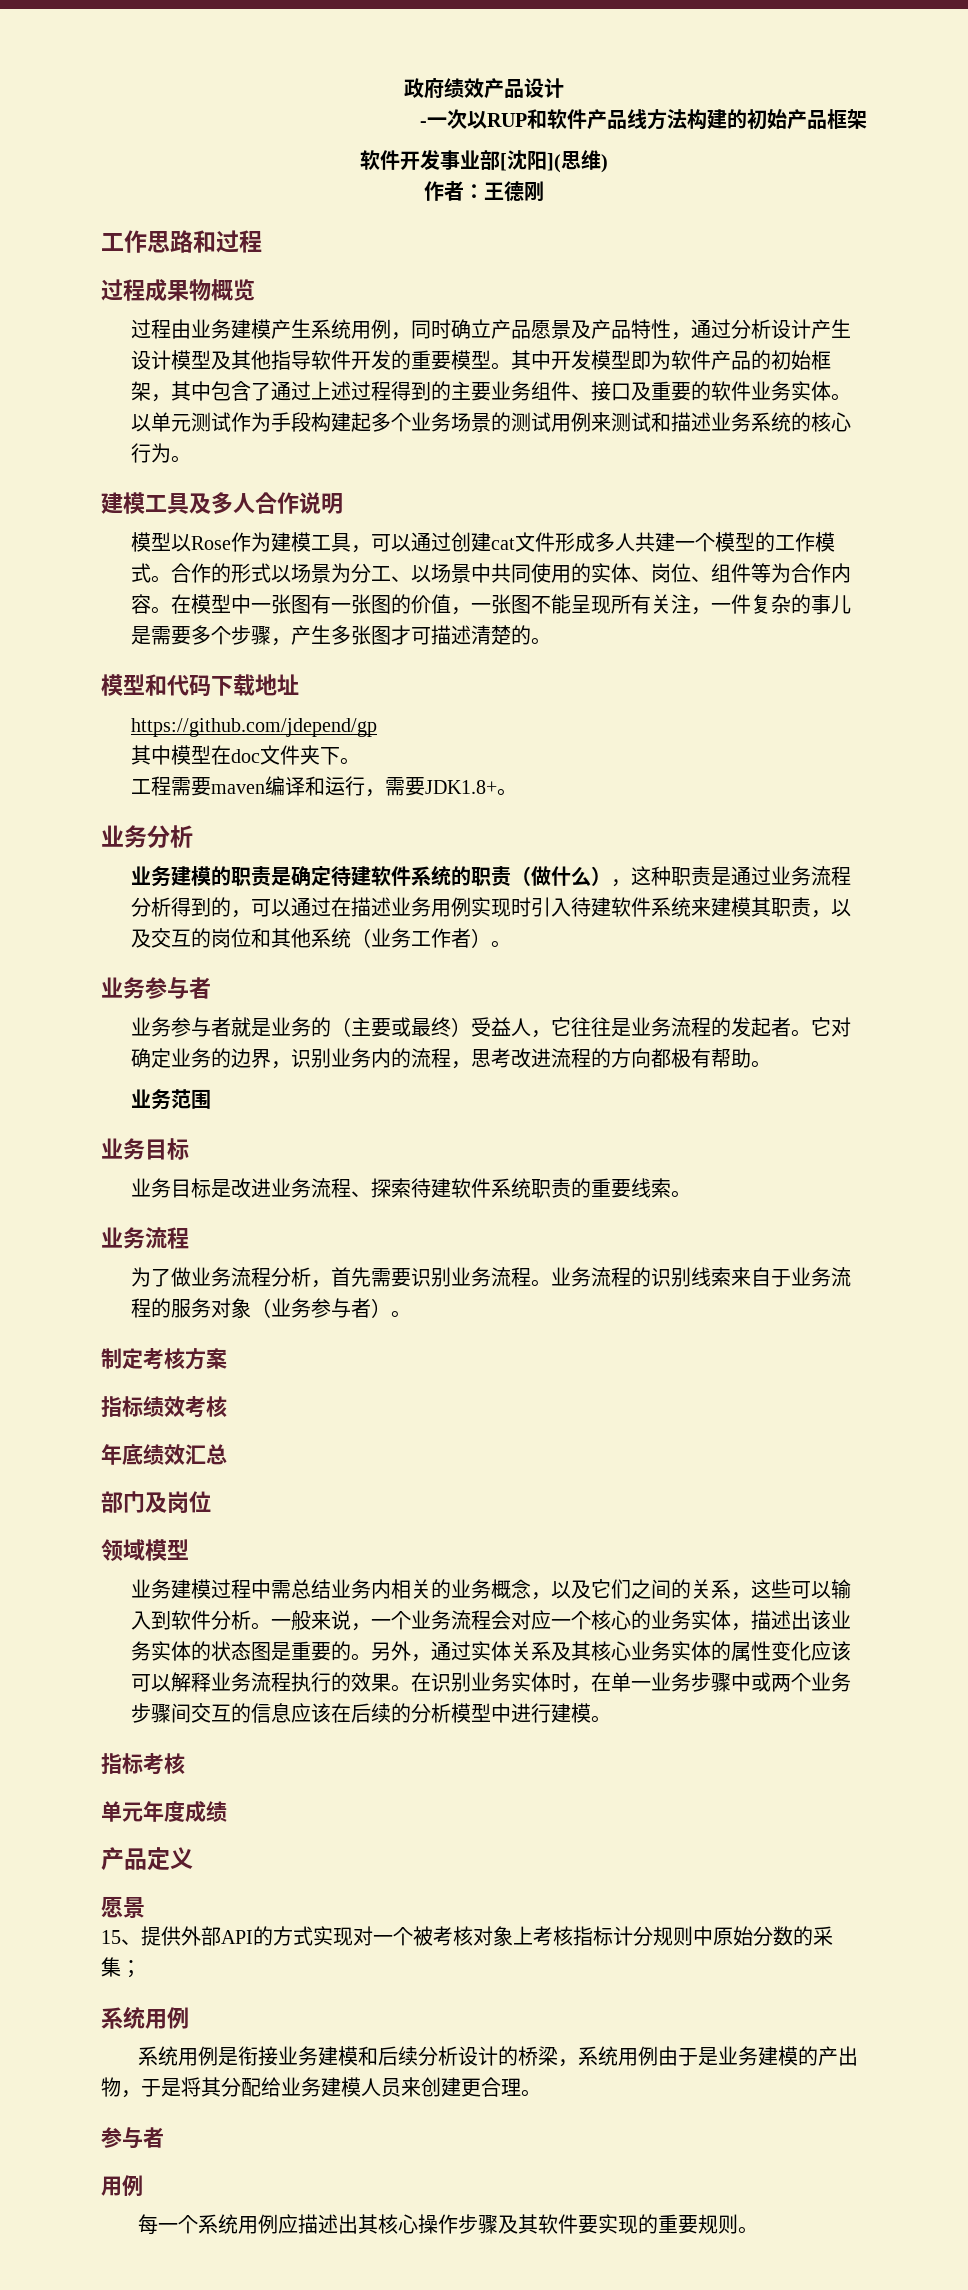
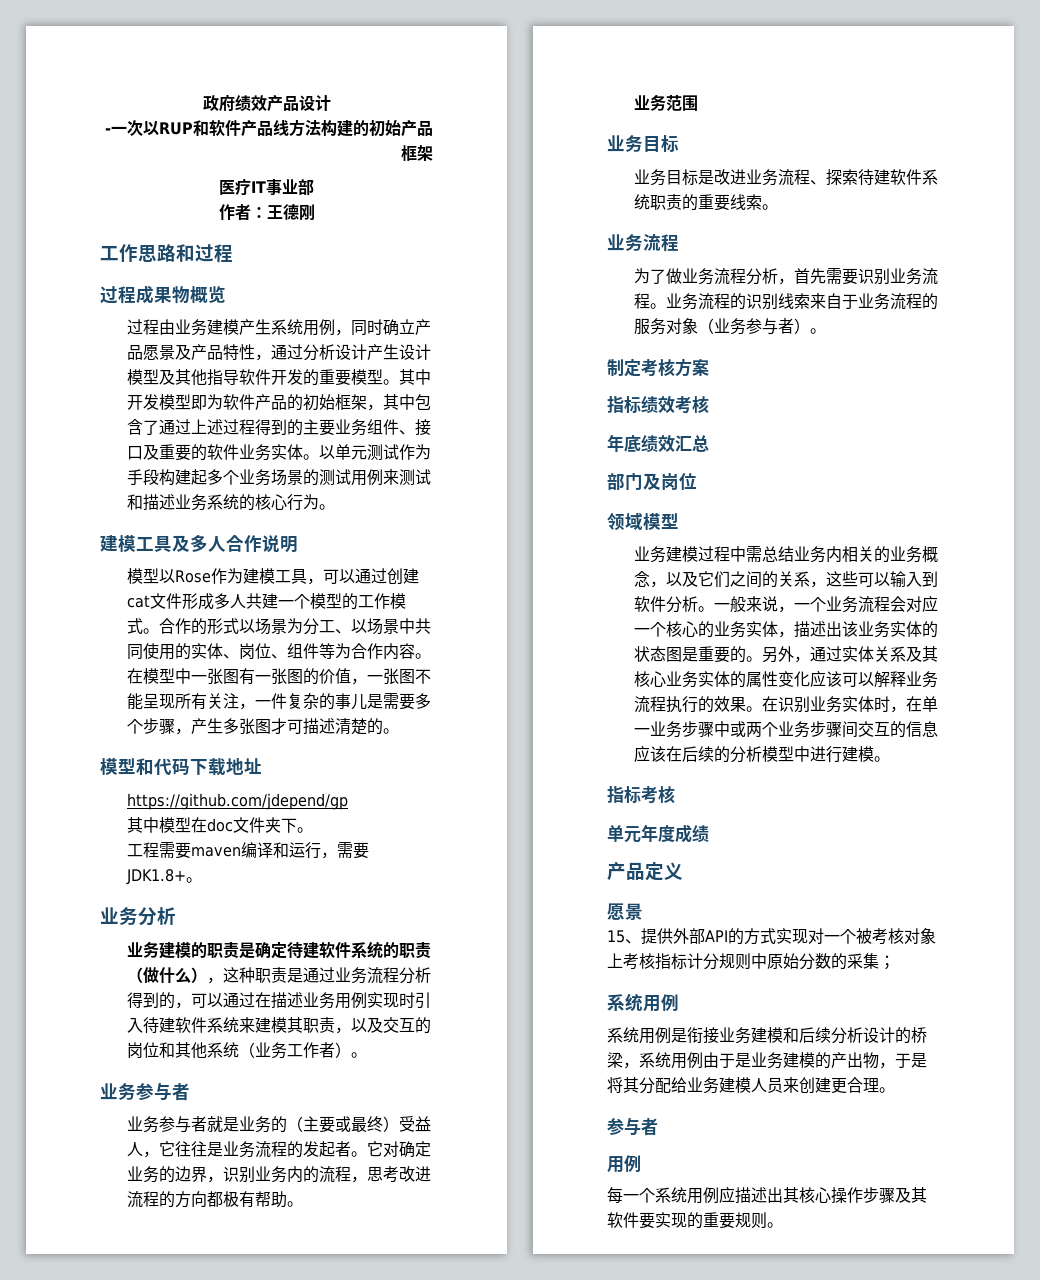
- 软件开发事业部[沈阳](思维)
+ 医疗IT事业部

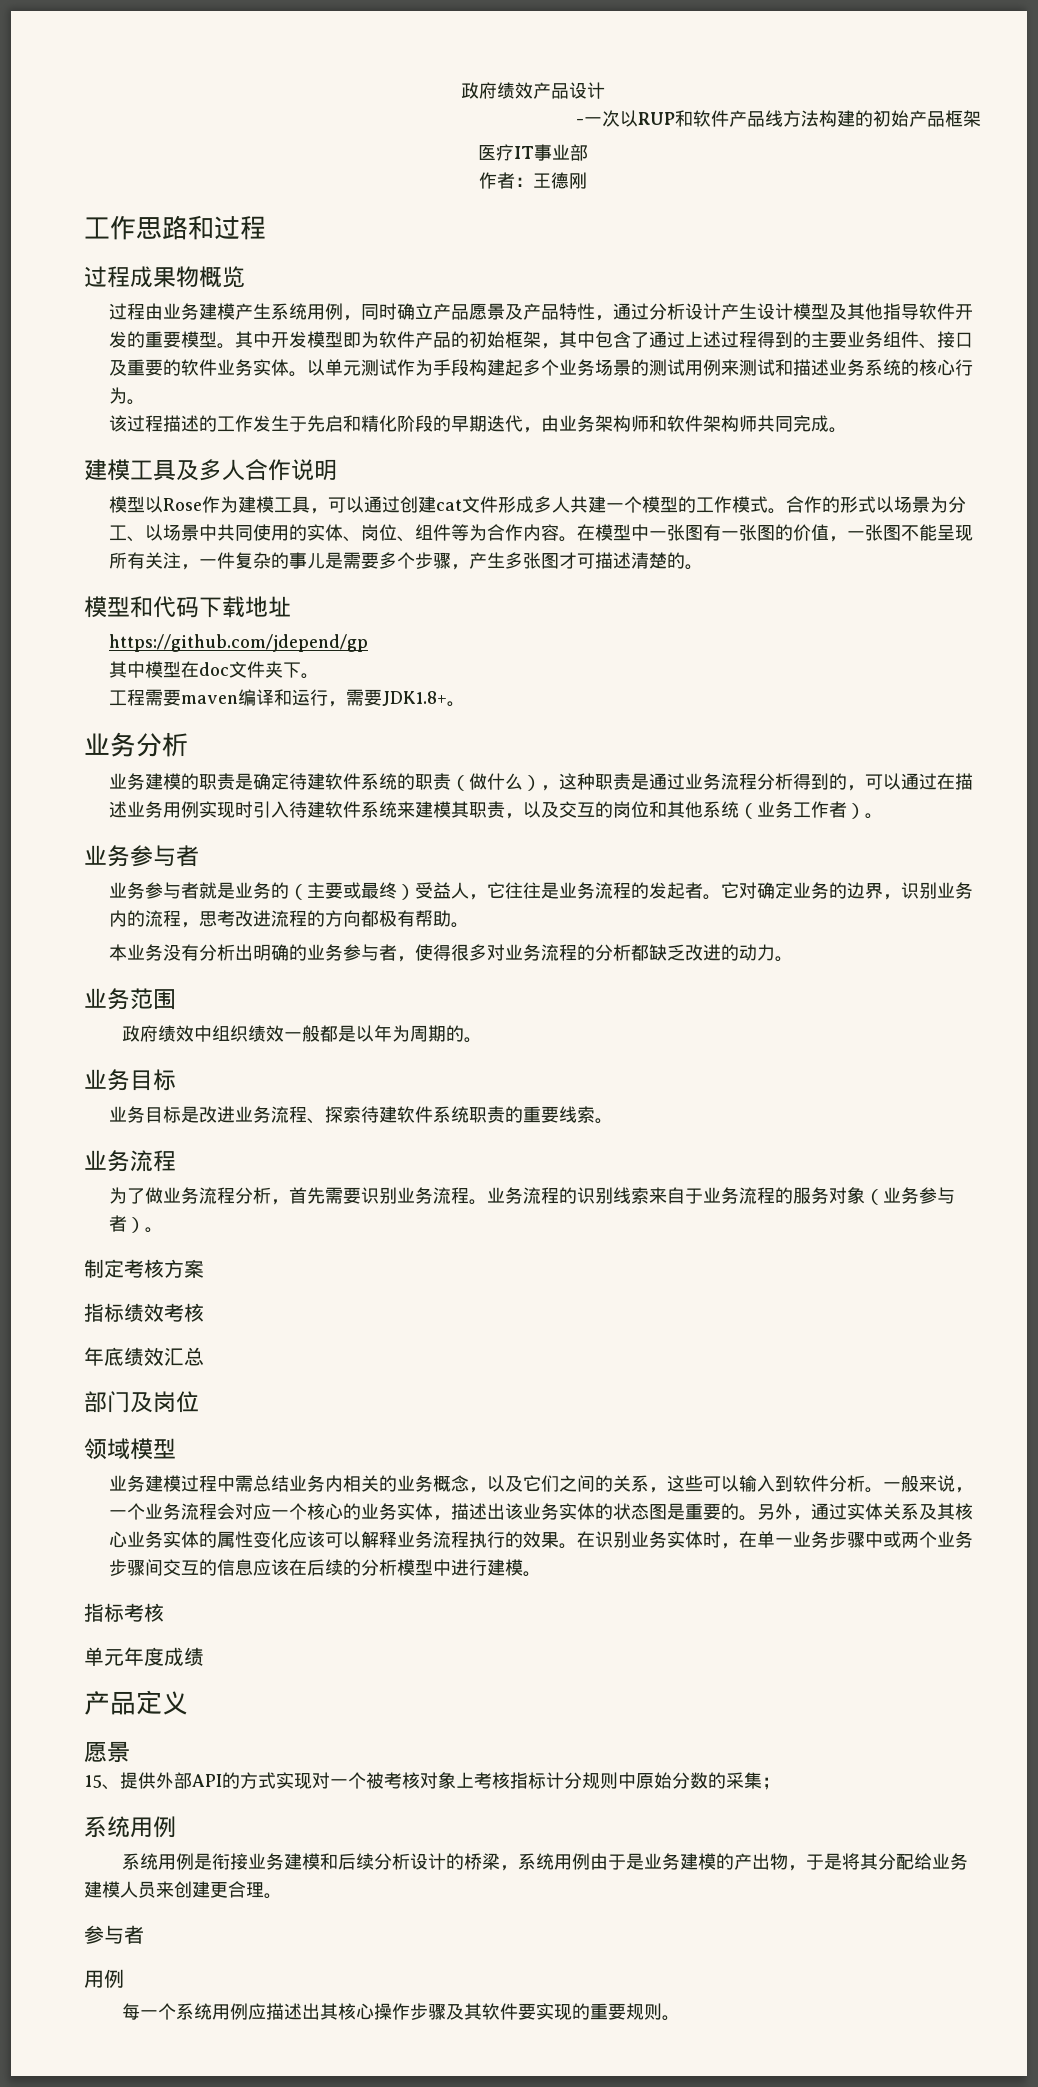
+ 该过程描述的工作发生于先启和精化阶段的早期迭代，由业务架构师和软件架构师共同完成。
+ 本业务没有分析出明确的业务参与者，使得很多对业务流程的分析都缺乏改进的动力。
  业务范围
+ 政府绩效中组织绩效一般都是以年为周期的。

